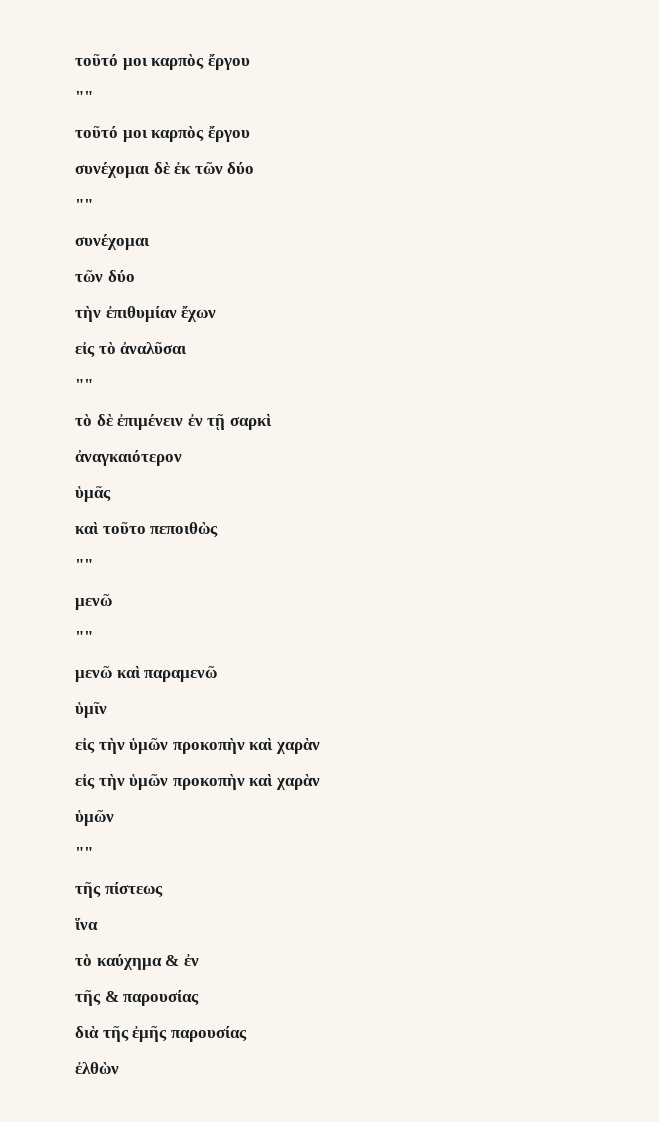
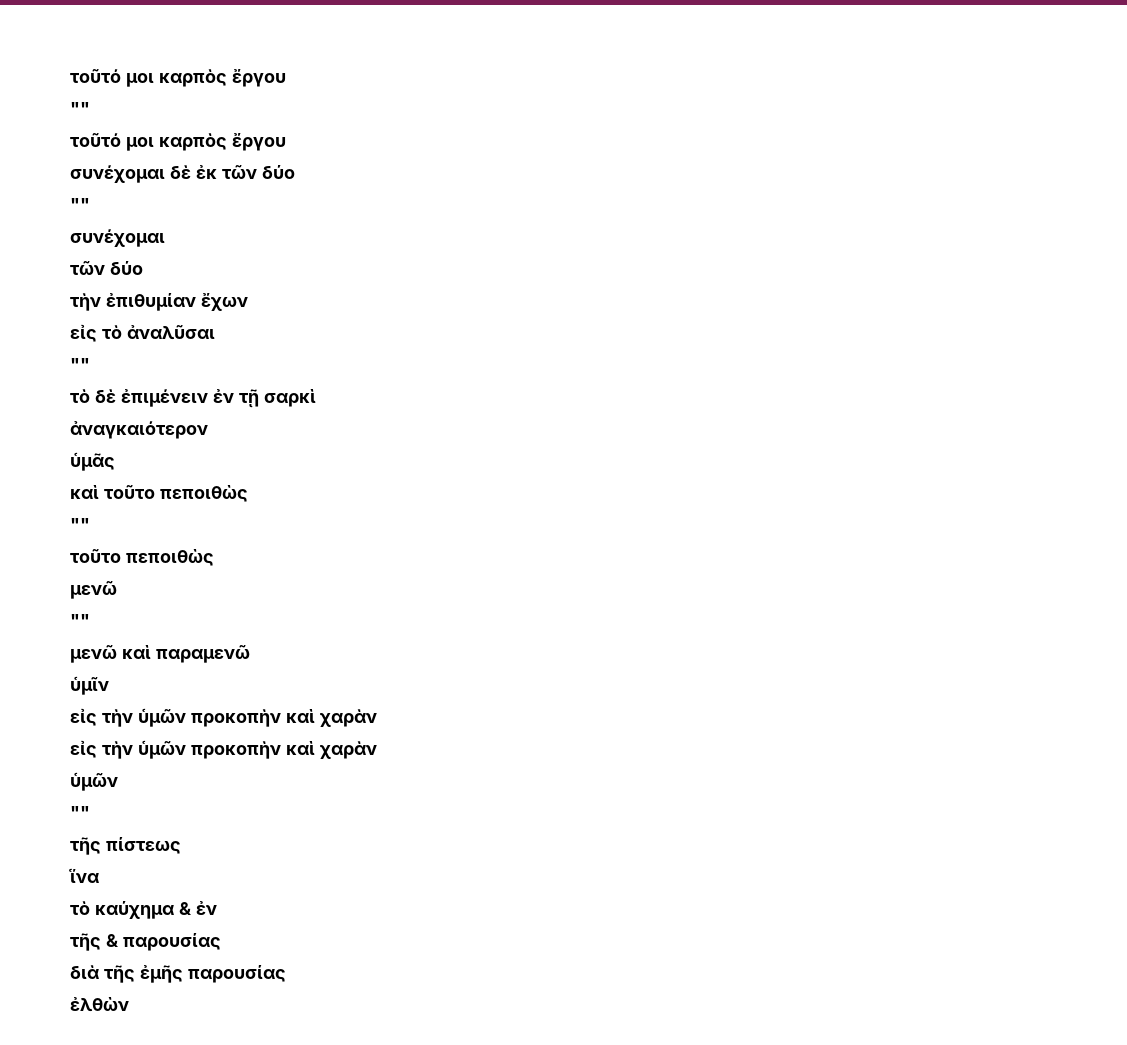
  καὶ τοῦτο πεποιθὼς
  ""
+ τοῦτο πεποιθὼς

